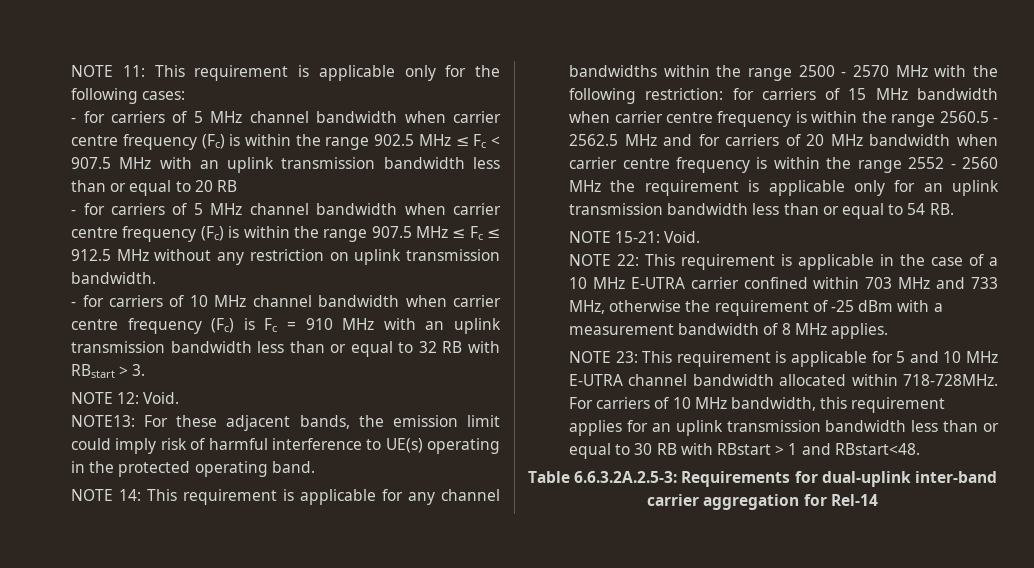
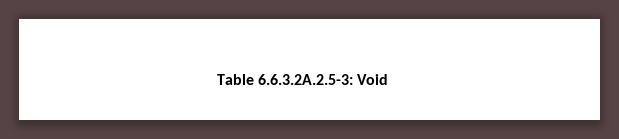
- NOTE 11: This requirement is applicable only for the following cases:
- - for carriers of 5 MHz channel bandwidth when carrier centre frequency (Fc) is within the range 902.5 MHz ≤ Fc < 907.5 MHz with an uplink transmission bandwidth less than or equal to 20 RB
- - for carriers of 5 MHz channel bandwidth when carrier centre frequency (Fc) is within the range 907.5 MHz ≤ Fc ≤ 912.5 MHz without any restriction on uplink transmission bandwidth.
- - for carriers of 10 MHz channel bandwidth when carrier centre frequency (Fc) is Fc = 910 MHz with an uplink transmission bandwidth less than or equal to 32 RB with RBstart > 3.
- NOTE 12: Void.
- NOTE13: For these adjacent bands, the emission limit could imply risk of harmful interference to UE(s) operating in the protected operating band.
- NOTE 14: This requirement is applicable for any channel bandwidths within the range 2500 - 2570 MHz with the following restriction: for carriers of 15 MHz bandwidth when carrier centre frequency is within the range 2560.5 - 2562.5 MHz and for carriers of 20 MHz bandwidth when carrier centre frequency is within the range 2552 - 2560 MHz the requirement is applicable only for an uplink transmission bandwidth less than or equal to 54 RB.
- NOTE 15-21: Void.
- NOTE 22: This requirement is applicable in the case of a 10 MHz E-UTRA carrier confined within 703 MHz and 733 MHz, otherwise the requirement of -25 dBm with a measurement bandwidth of 8 MHz applies.
- NOTE 23: This requirement is applicable for 5 and 10 MHz E-UTRA channel bandwidth allocated within 718-728MHz. For carriers of 10 MHz bandwidth, this requirement applies for an uplink transmission bandwidth less than or equal to 30 RB with RBstart > 1 and RBstart<48.
- Table 6.6.3.2A.2.5-3: Requirements for dual-uplink inter-band carrier aggregation for Rel-14
+ Table 6.6.3.2A.2.5-3: Void

